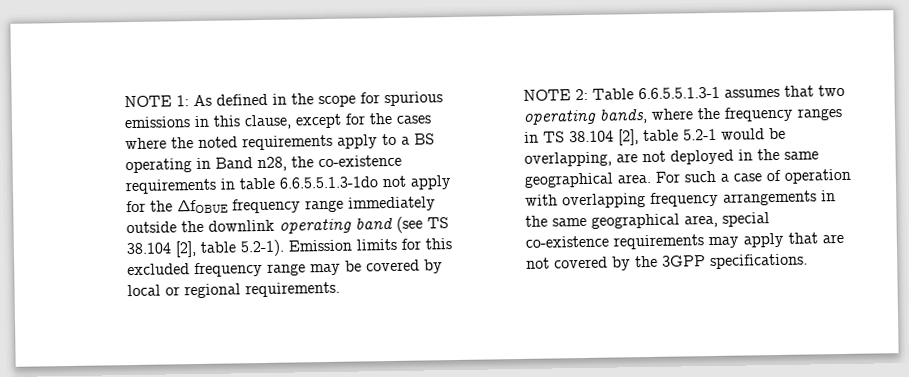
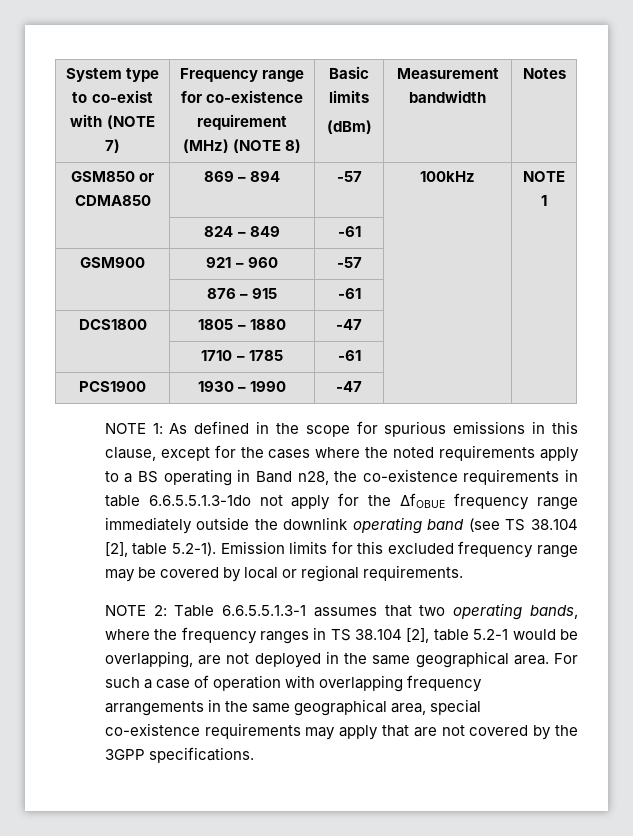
+ System type to co-exist with (NOTE 7) | Frequency range for co-existence requirement (MHz) (NOTE 8) | Basic limits
+ (dBm) | Measurement bandwidth | Notes
+ GSM850 or CDMA850 | 869 – 894 | -57 | 100kHz | NOTE 1
+ | 824 – 849 | -61 | |
+ GSM900 | 921 – 960 | -57 | |
+ | 876 – 915 | -61 | |
+ DCS1800 | 1805 – 1880 | -47 | |
+ | 1710 – 1785 | -61 | |
+ PCS1900 | 1930 – 1990 | -47 | |

